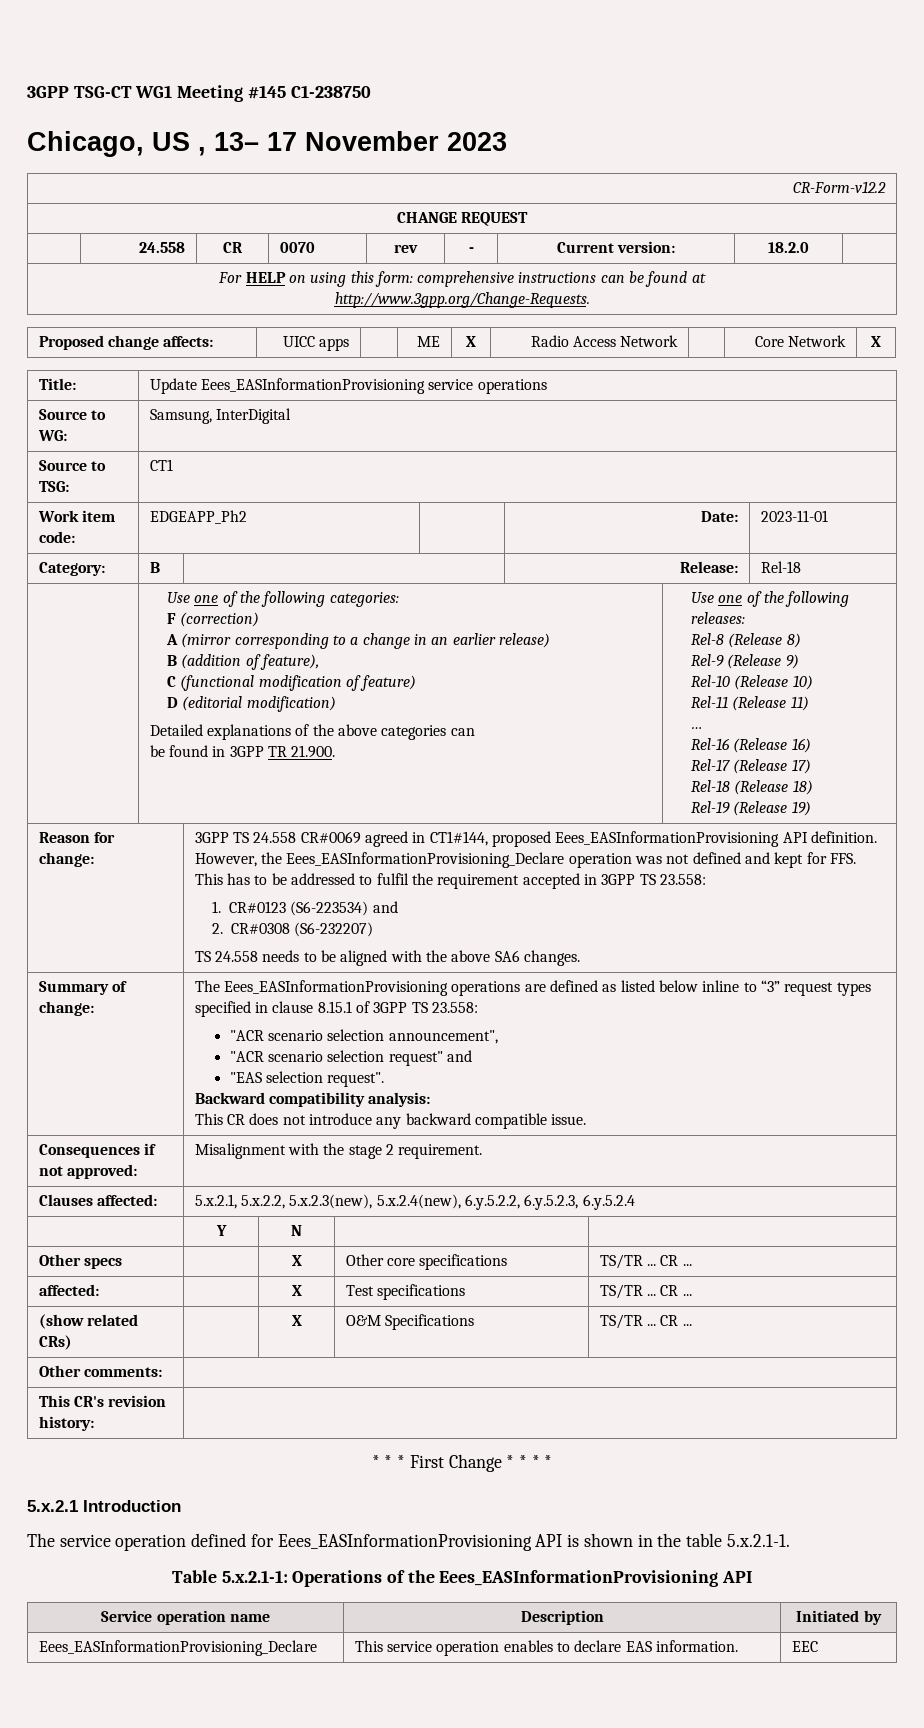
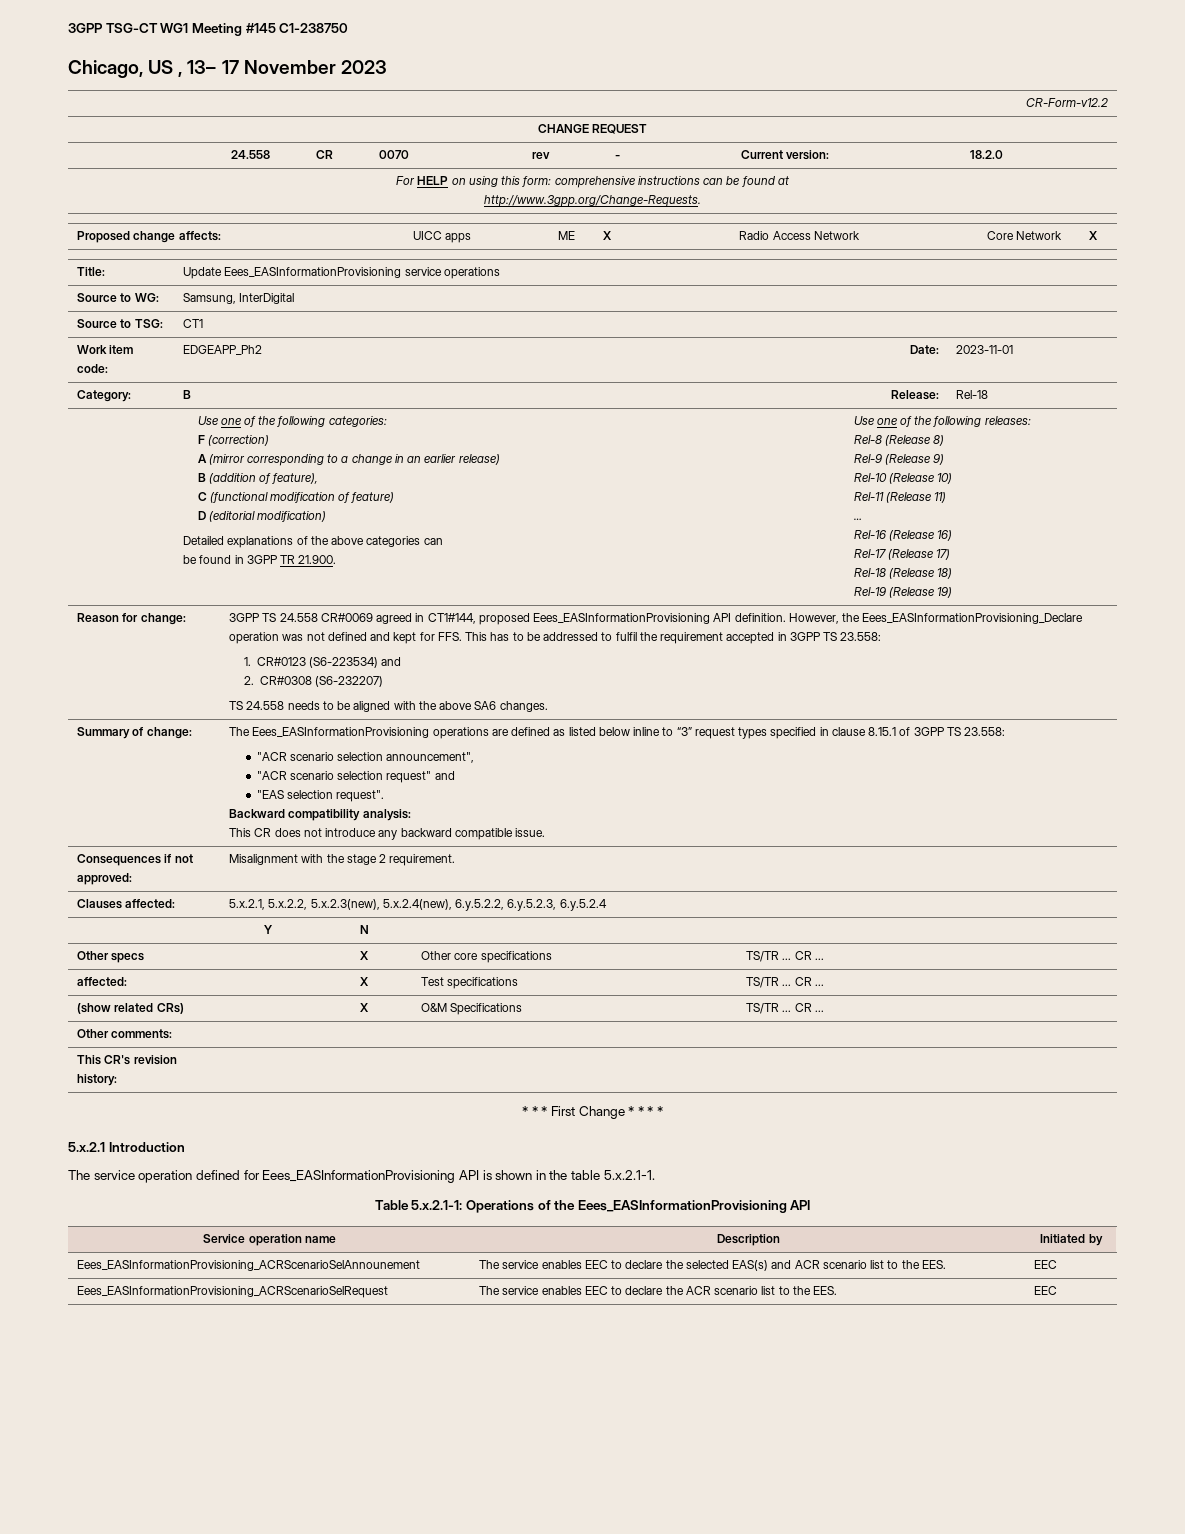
- Eees_EASInformationProvisioning_Declare | This service operation enables to declare EAS information. | EEC
+ Eees_EASInformationProvisioning_ACRScenarioSelAnnounement | The service enables EEC to declare the selected EAS(s) and ACR scenario list to the EES. | EEC
+ Eees_EASInformationProvisioning_ACRScenarioSelRequest | The service enables EEC to declare the ACR scenario list to the EES. | EEC

